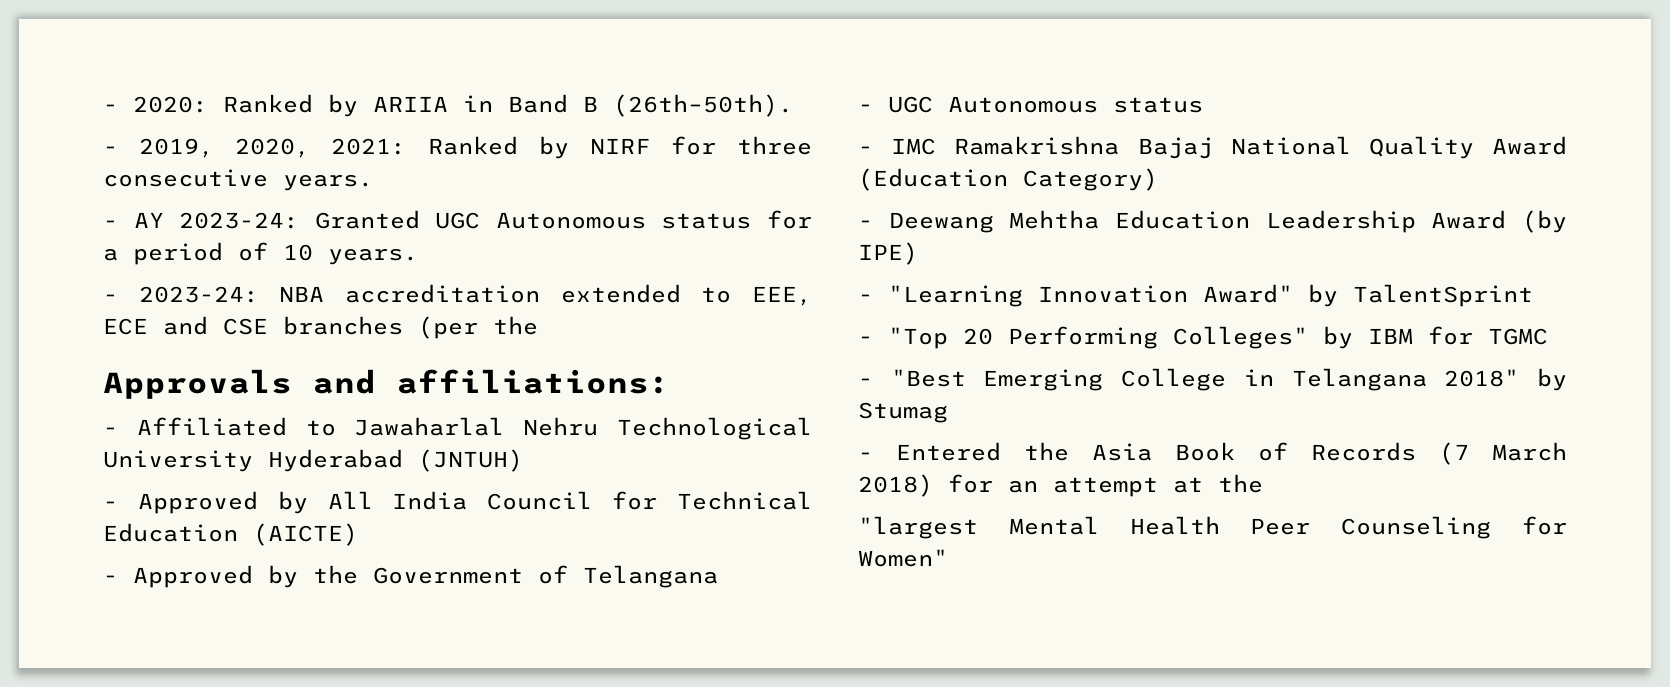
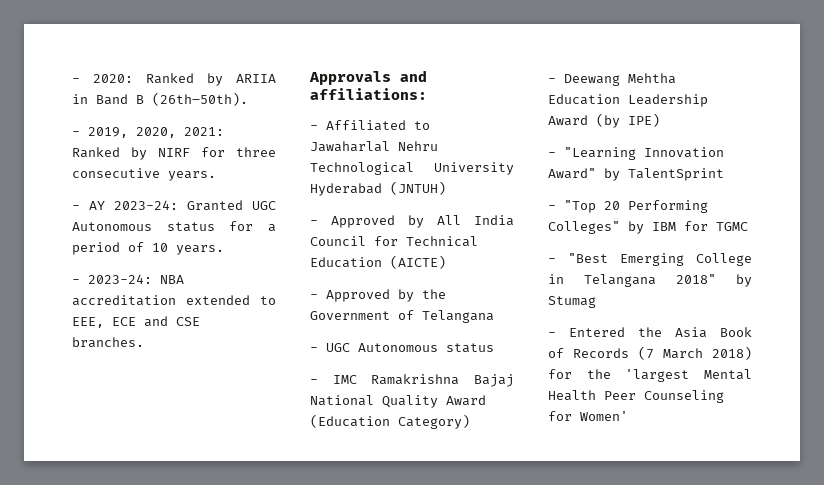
- - 2023-24: NBA accreditation extended to EEE, ECE and CSE branches (per the
+ - 2023-24: NBA accreditation extended to EEE, ECE and CSE branches.
- - Entered the Asia Book of Records (7 March 2018) for an attempt at the
- "largest Mental Health Peer Counseling for Women"
+ - Entered the Asia Book of Records (7 March 2018) for the 'largest Mental Health Peer Counseling for Women'

